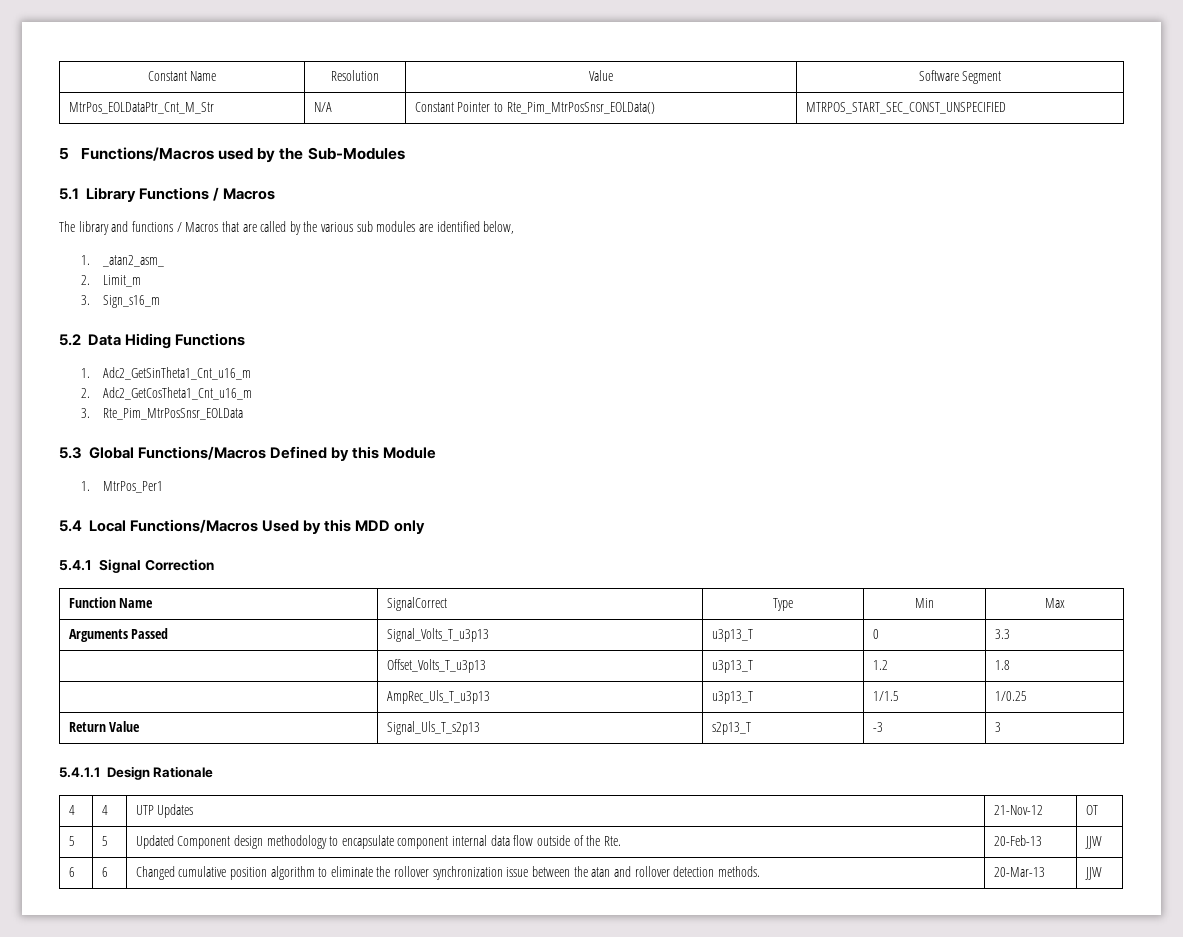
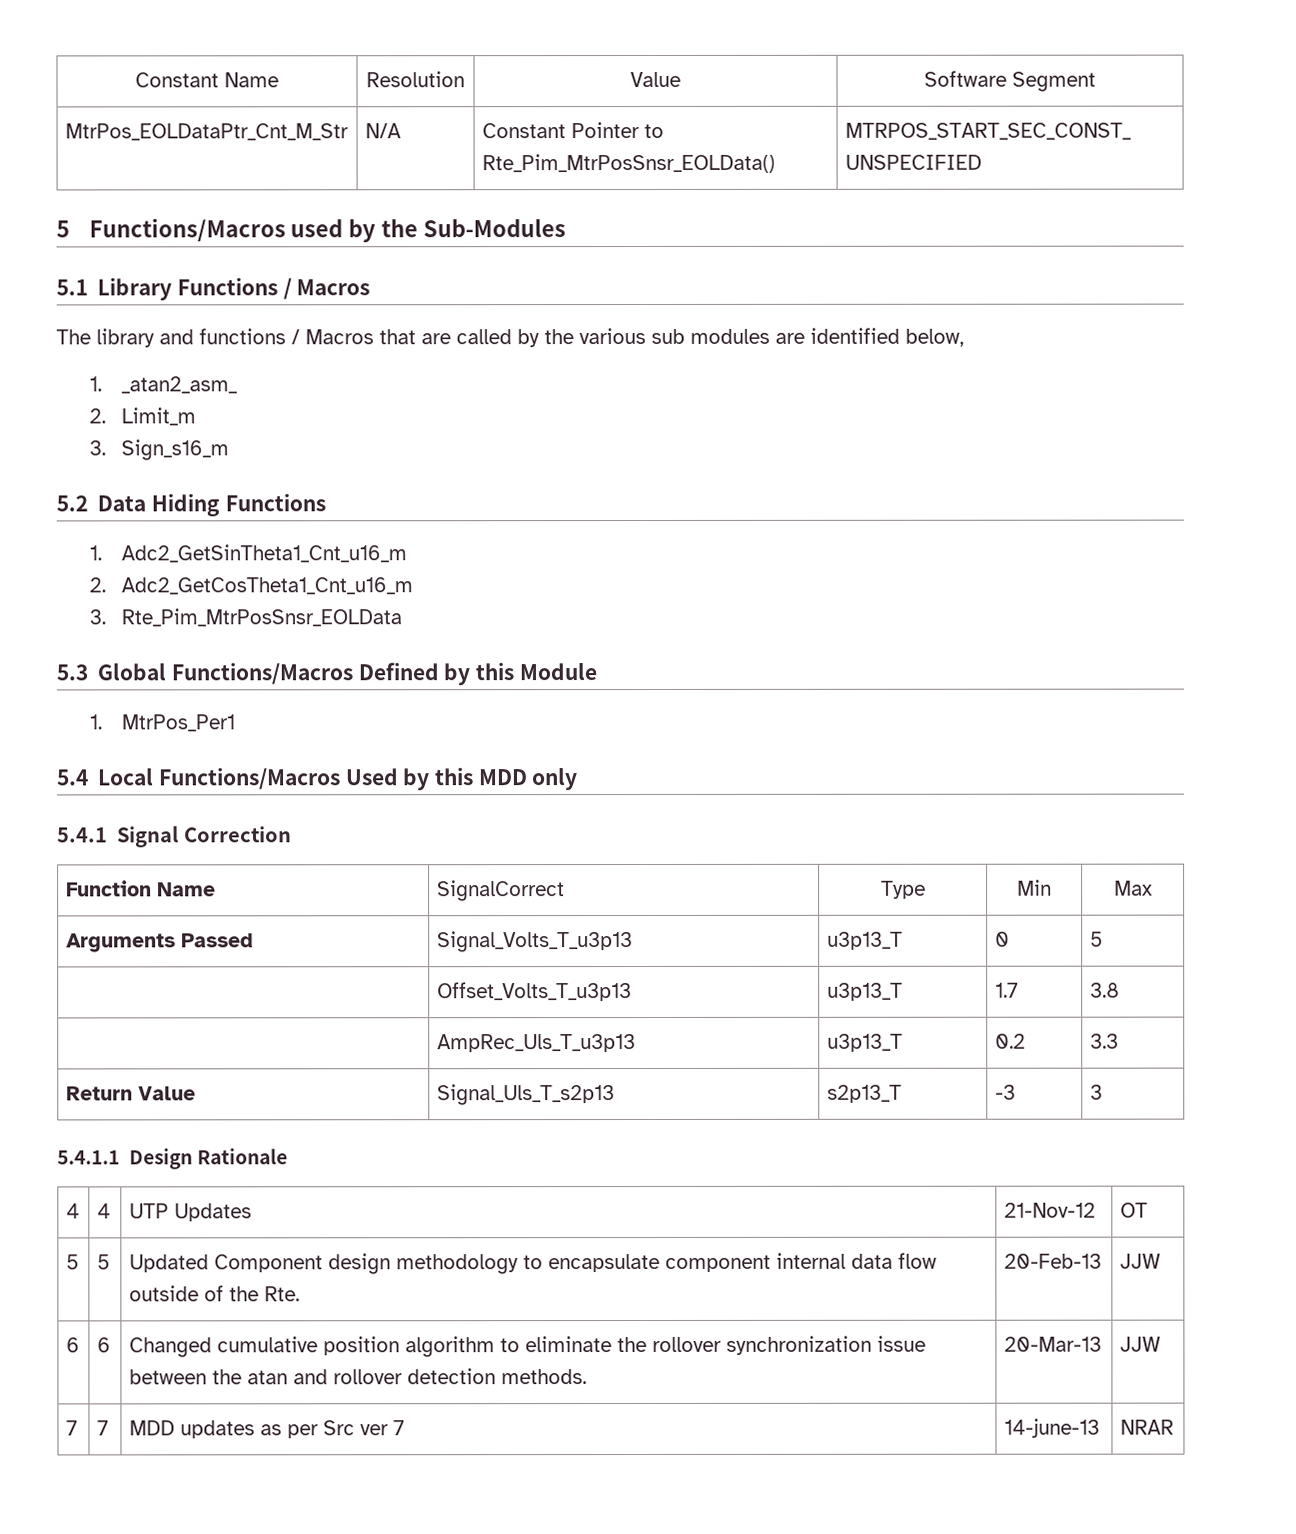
- Arguments Passed | Signal_Volts_T_u3p13 | u3p13_T | 0 | 3.3
+ Arguments Passed | Signal_Volts_T_u3p13 | u3p13_T | 0 | 5
- | Offset_Volts_T_u3p13 | u3p13_T | 1.2 | 1.8
+ | Offset_Volts_T_u3p13 | u3p13_T | 1.7 | 3.8
- | AmpRec_Uls_T_u3p13 | u3p13_T | 1/1.5 | 1/0.25
+ | AmpRec_Uls_T_u3p13 | u3p13_T | 0.2 | 3.3
+ 7 | 7 | MDD updates as per Src ver 7 | 14-june-13 | NRAR

